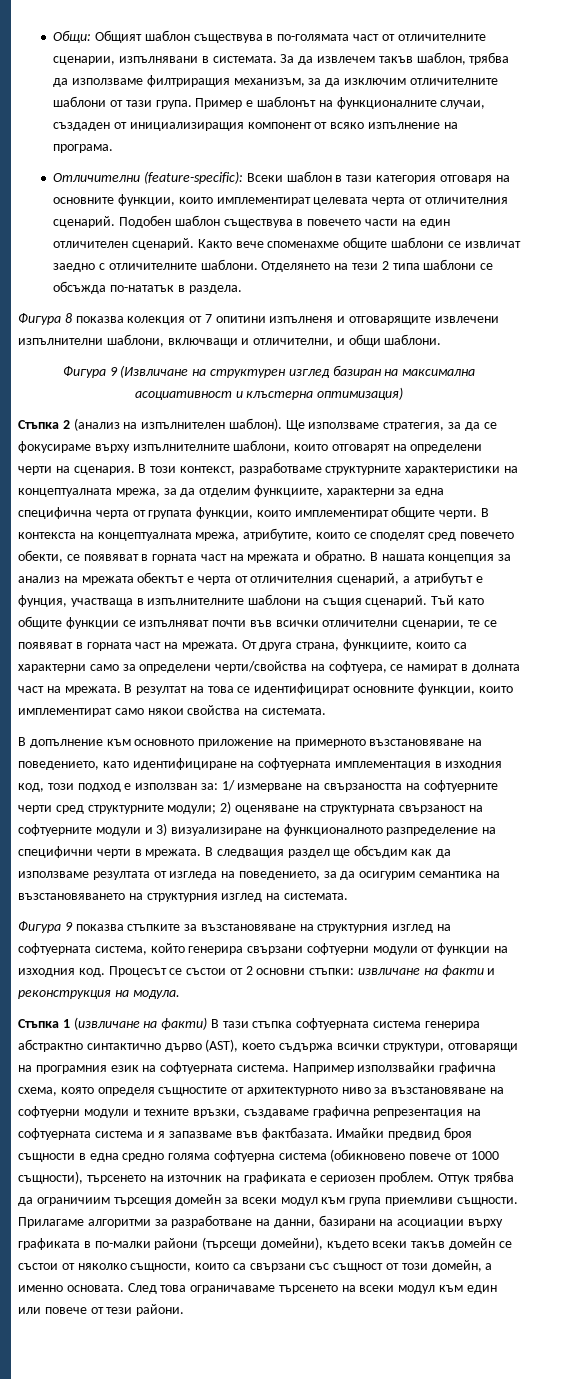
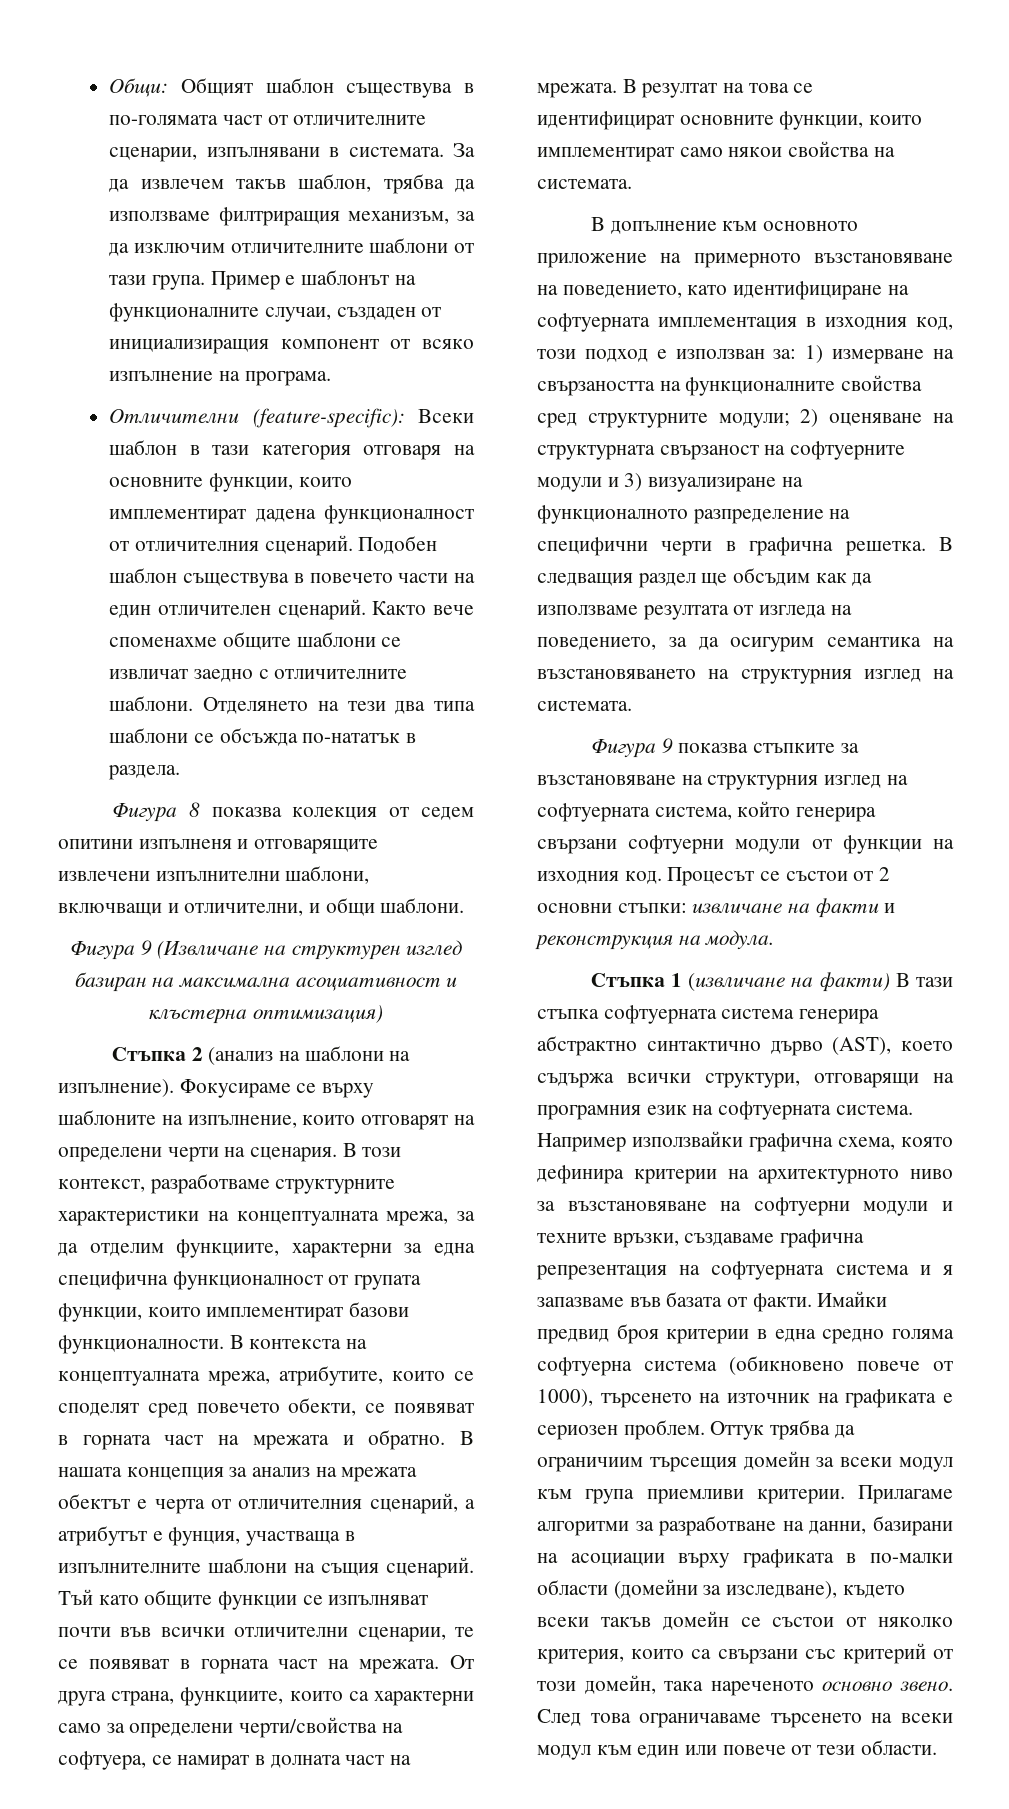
- Отличителни (feature-specific): Всеки шаблон в тази категория отговаря на основните функции, които имплементират целевата черта от отличителния сценарий.
+ Отличителни (feature-specific): Всеки шаблон в тази категория отговаря на основните функции, които имплементират дадена функционалност от отличителния сценарий.
- Отделянето на тези 2 типа шаблони се обсъжда по-нататък в раздела.
+ Отделянето на тези два типа шаблони се обсъжда по-нататък в раздела.
- Фигура 8 показва колекция от 7 опитини изпълненя и отговарящите извлечени изпълнителни шаблони, включващи и отличителни, и общи шаблони.
+ Фигура 8 показва колекция от седем опитини изпълненя и отговарящите извлечени изпълнителни шаблони, включващи и отличителни, и общи шаблони.
- Стъпка 2 (анализ на изпълнителен шаблон). Ще използваме стратегия, за да се фокусираме върху изпълнителните шаблони, които отговарят на определени черти на сценария.
+ Стъпка 2 (анализ на шаблони на изпълнение). Фокусираме се върху шаблоните на изпълнение, които отговарят на определени черти на сценария.
- В този контекст, разработваме структурните характеристики на концептуалната мрежа, за да отделим функциите, характерни за една специфична черта от групата функции, които имплементират общите черти.
+ В този контекст, разработваме структурните характеристики на концептуалната мрежа, за да отделим функциите, характерни за една специфична функционалност от групата функции, които имплементират базови функционалности.
- В допълнение към основното приложение на примерното възстановяване на поведението, като идентифициране на софтуерната имплементация в изходния код, този подход е използван за: 1/ измерване на свързаността на софтуерните черти сред структурните модули; 2) оценяване на структурната свързаност на софтуерните модули и 3) визуализиране на функционалното разпределение на специфични черти в мрежата.
+ В допълнение към основното приложение на примерното възстановяване на поведението, като идентифициране на софтуерната имплементация в изходния код, този подход е използван за: 1) измерване на свързаността на функционалните свойства сред структурните модули; 2) оценяване на структурната свързаност на софтуерните модули и 3) визуализиране на функционалното разпределение на специфични черти в графична решетка.
- Например използвайки графична схема, която определя същностите от архитектурното ниво за възстановяване на софтуерни модули и техните връзки, създаваме графична репрезентация на софтуерната система и я запазваме във фактбазата.
+ Например използвайки графична схема, която дефинира критерии на архитектурното ниво за възстановяване на софтуерни модули и техните връзки, създаваме графична репрезентация на софтуерната система и я запазваме във базата от факти.
- Имайки предвид броя същности в една средно голяма софтуерна система (обикновено повече от 1000 същности), търсенето на източник на графиката е сериозен проблем.
+ Имайки предвид броя критерии в една средно голяма софтуерна система (обикновено повече от 1000), търсенето на източник на графиката е сериозен проблем.
- Оттук трябва да ограничиим търсещия домейн за всеки модул към група приемливи същности.
+ Оттук трябва да ограничиим търсещия домейн за всеки модул към група приемливи критерии.
- Прилагаме алгоритми за разработване на данни, базирани на асоциации върху графиката в по-малки райони (търсещи домейни), където всеки такъв домейн се състои от няколко същности, които са свързани със същност от този домейн, а именно основата.
+ Прилагаме алгоритми за разработване на данни, базирани на асоциации върху графиката в по-малки области (домейни за изследване), където всеки такъв домейн се състои от няколко критерия, които са свързани със критерий от този домейн, така нареченото основно звено.
- След това ограничаваме търсенето на всеки модул към един или повече от тези райони.
+ След това ограничаваме търсенето на всеки модул към един или повече от тези области.

